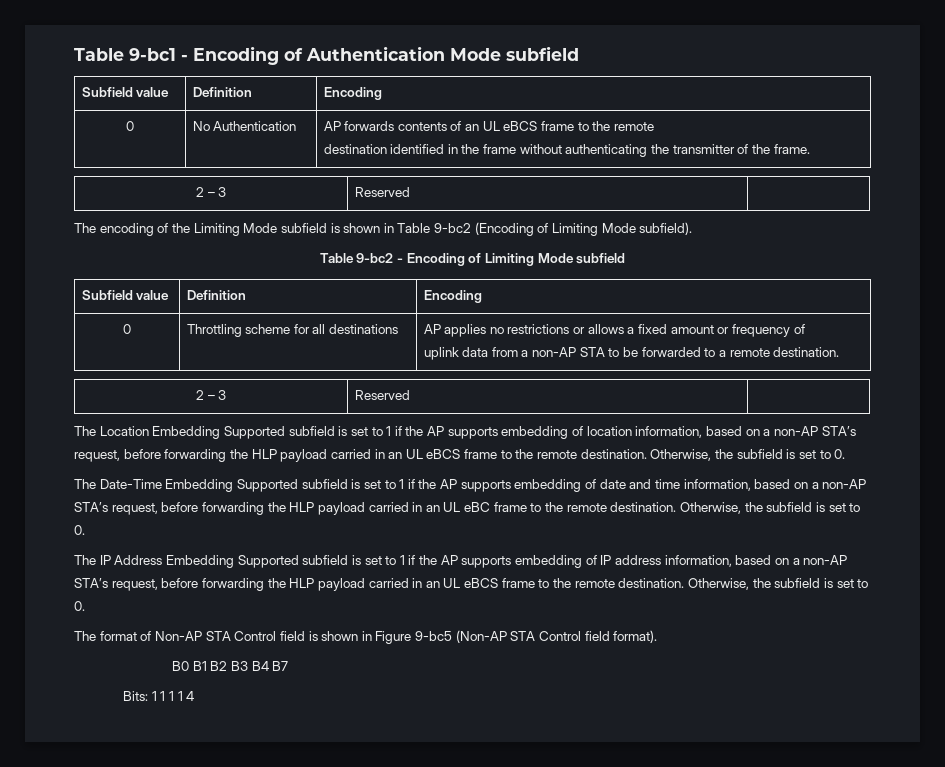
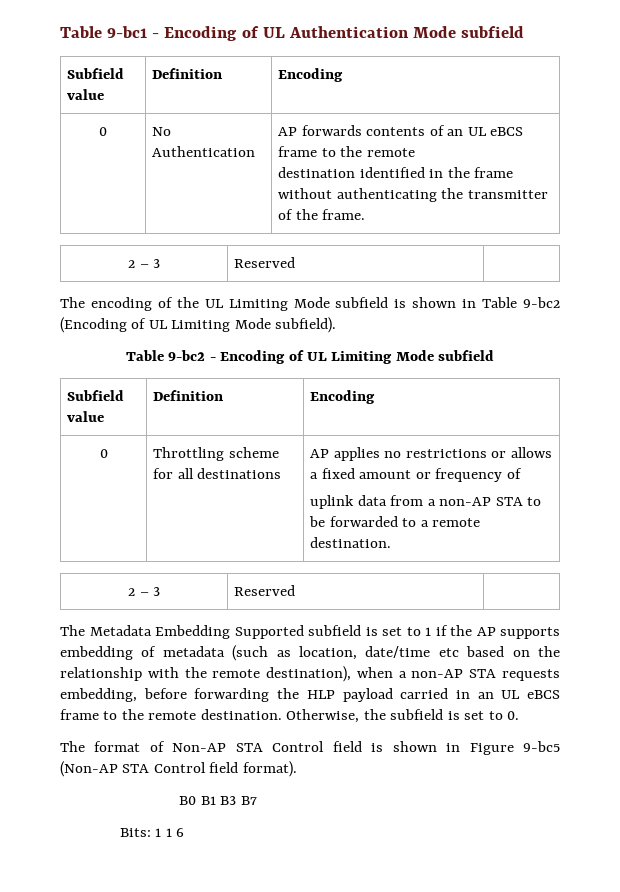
- Table 9-bc1 - Encoding of Authentication Mode subfield
+ Table 9-bc1 - Encoding of UL Authentication Mode subfield
- The encoding of the Limiting Mode subfield is shown in Table 9-bc2 (Encoding of Limiting Mode subfield).
+ The encoding of the UL Limiting Mode subfield is shown in Table 9-bc2 (Encoding of UL Limiting Mode subfield).
- Table 9-bc2 - Encoding of Limiting Mode subfield
+ Table 9-bc2 - Encoding of UL Limiting Mode subfield
- The Location Embedding Supported subfield is set to 1 if the AP supports embedding of location information, based on a non-AP STA’s request, before forwarding the HLP payload carried in an UL eBCS frame to the remote destination. Otherwise, the subfield is set to 0.
- The Date-Time Embedding Supported subfield is set to 1 if the AP supports embedding of date and time information, based on a non-AP STA’s request, before forwarding the HLP payload carried in an UL eBC frame to the remote destination. Otherwise, the subfield is set to 0.
- The IP Address Embedding Supported subfield is set to 1 if the AP supports embedding of IP address information, based on a non-AP STA’s request, before forwarding the HLP payload carried in an UL eBCS frame to the remote destination.
+ The Metadata Embedding Supported subfield is set to 1 if the AP supports embedding of metadata (such as location, date/time etc based on the relationship with the remote destination), when a non-AP STA requests embedding, before forwarding the HLP payload carried in an UL eBCS frame to the remote destination.
- B0 B1 B2 B3 B4 B7
+ B0 B1 B3 B7
- Bits: 1 1 1 1 4
+ Bits: 1 1 6

